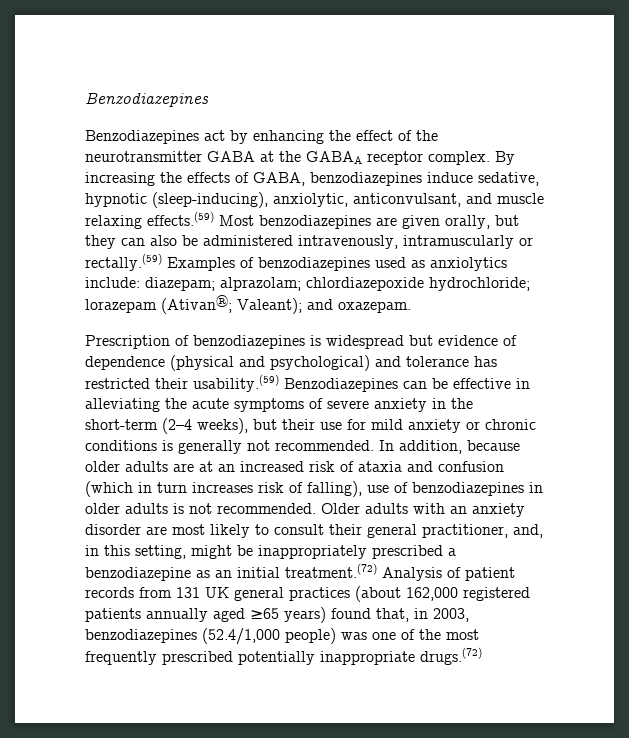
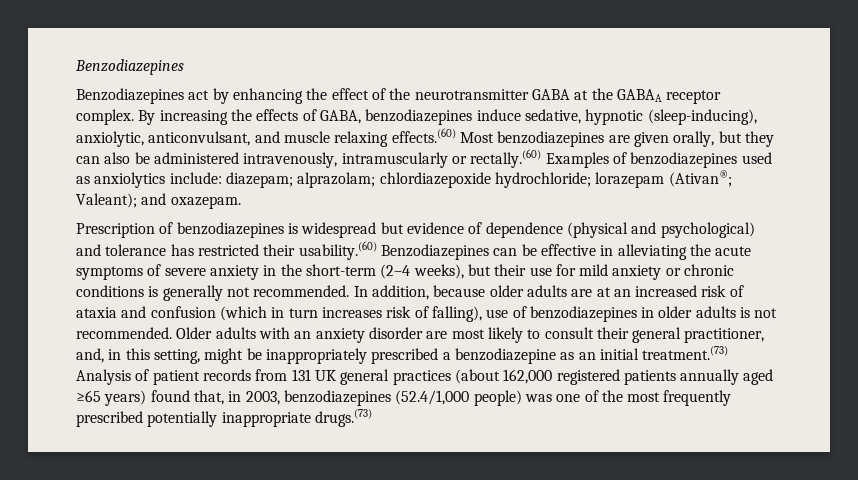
- By increasing the effects of GABA, benzodiazepines induce sedative, hypnotic (sleep-inducing), anxiolytic, anticonvulsant, and muscle relaxing effects.(59) Most benzodiazepines are given orally, but they can also be administered intravenously, intramuscularly or rectally.(59) Examples of benzodiazepines used as anxiolytics include: diazepam; alprazolam; chlordiazepoxide hydrochloride; lorazepam (Ativan®; Valeant); and oxazepam.
+ By increasing the effects of GABA, benzodiazepines induce sedative, hypnotic (sleep-inducing), anxiolytic, anticonvulsant, and muscle relaxing effects.(60) Most benzodiazepines are given orally, but they can also be administered intravenously, intramuscularly or rectally.(60) Examples of benzodiazepines used as anxiolytics include: diazepam; alprazolam; chlordiazepoxide hydrochloride; lorazepam (Ativan®; Valeant); and oxazepam.
- Prescription of benzodiazepines is widespread but evidence of dependence (physical and psychological) and tolerance has restricted their usability.(59) Benzodiazepines can be effective in alleviating the acute symptoms of severe anxiety in the short-term (2–4 weeks), but their use for mild anxiety or chronic conditions is generally not recommended.
+ Prescription of benzodiazepines is widespread but evidence of dependence (physical and psychological) and tolerance has restricted their usability.(60) Benzodiazepines can be effective in alleviating the acute symptoms of severe anxiety in the short-term (2–4 weeks), but their use for mild anxiety or chronic conditions is generally not recommended.
- Older adults with an anxiety disorder are most likely to consult their general practitioner, and, in this setting, might be inappropriately prescribed a benzodiazepine as an initial treatment.(72) Analysis of patient records from 131 UK general practices (about 162,000 registered patients annually aged ≥65 years) found that, in 2003, benzodiazepines (52.4/1,000 people) was one of the most frequently prescribed potentially inappropriate drugs.(72)
+ Older adults with an anxiety disorder are most likely to consult their general practitioner, and, in this setting, might be inappropriately prescribed a benzodiazepine as an initial treatment.(73) Analysis of patient records from 131 UK general practices (about 162,000 registered patients annually aged ≥65 years) found that, in 2003, benzodiazepines (52.4/1,000 people) was one of the most frequently prescribed potentially inappropriate drugs.(73)

